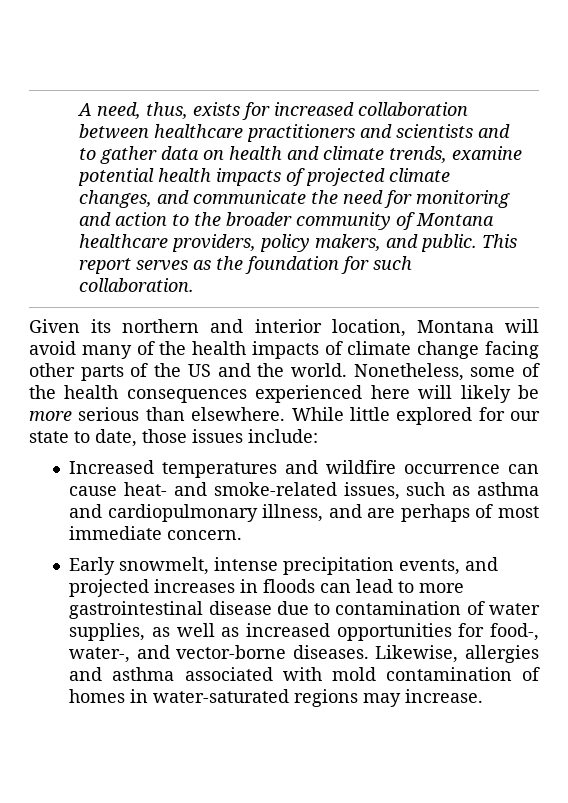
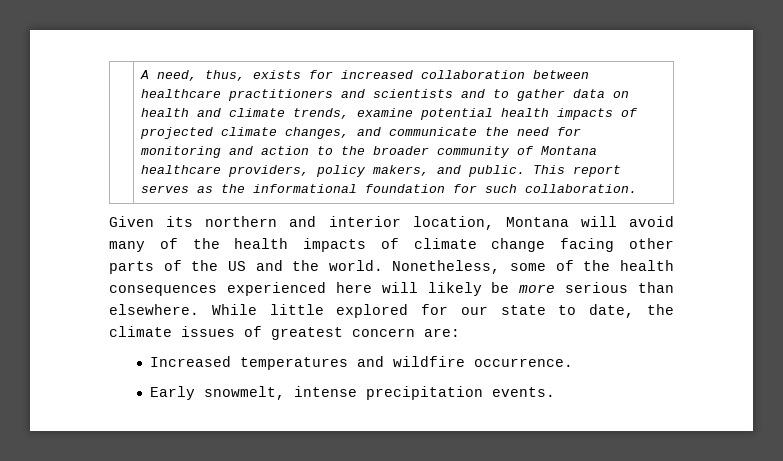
- This report serves as the foundation for such collaboration.
+ This report serves as the informational foundation for such collaboration.
- While little explored for our state to date, those issues include:
- Increased temperatures and wildfire occurrence can cause heat- and smoke-related issues, such as asthma and cardiopulmonary illness, and are perhaps of most immediate concern.
- Early snowmelt, intense precipitation events, and projected increases in floods can lead to more gastrointestinal disease due to contamination of water supplies, as well as increased opportunities for food-, water-, and vector-borne diseases. Likewise, allergies and asthma associated with mold contamination of homes in water-saturated regions may increase.
+ While little explored for our state to date, the climate issues of greatest concern are:
+ Increased temperatures and wildfire occurrence.
+ Early snowmelt, intense precipitation events.

